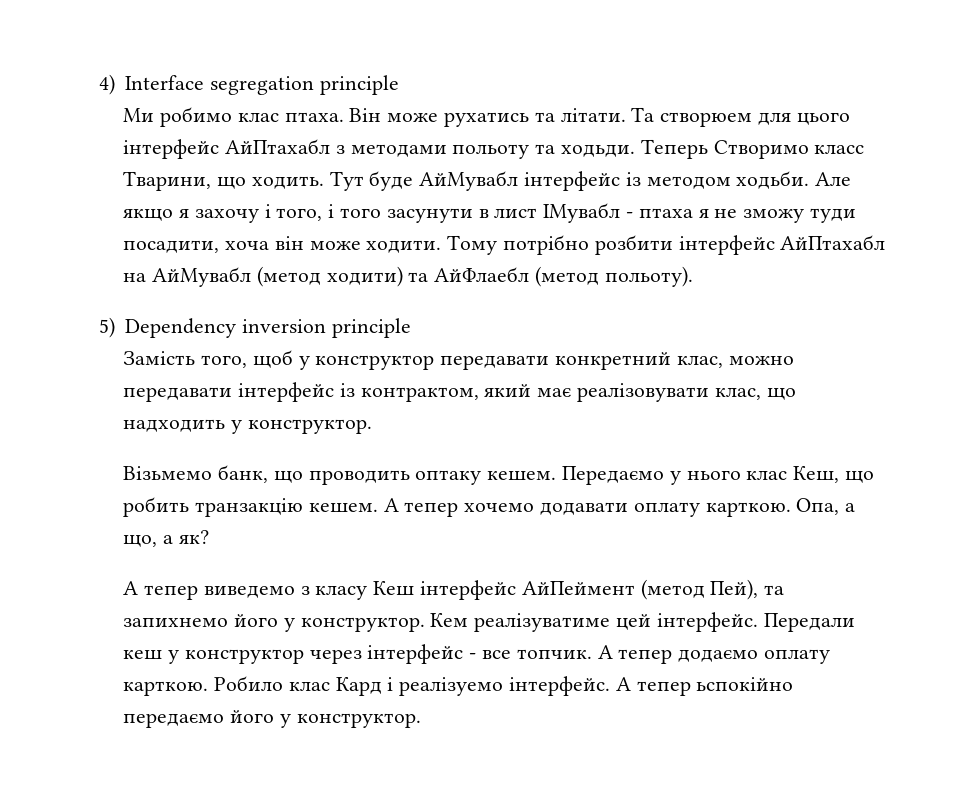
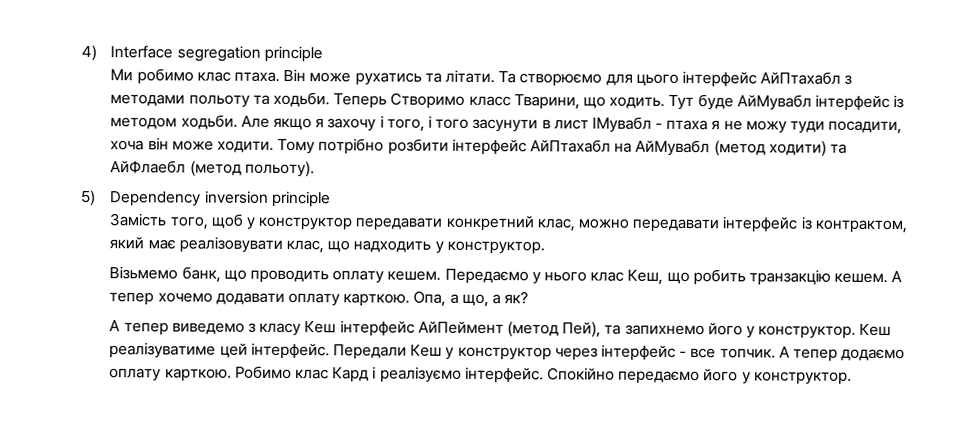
- Та створюем для цього інтерфейс АйПтахабл з методами польоту та ходьди.
+ Та створюємо для цього інтерфейс АйПтахабл з методами польоту та ходьби.
- Але якщо я захочу і того, і того засунути в лист ІМувабл - птаха я не зможу туди посадити, хоча він може ходити.
+ Але якщо я захочу і того, і того засунути в лист ІМувабл - птаха я не можу туди посадити, хоча він може ходити.
- Візьмемо банк, що проводить оптаку кешем.
+ Візьмемо банк, що проводить оплату кешем.
- Кем реалізуватиме цей інтерфейс.
+ Кеш реалізуватиме цей інтерфейс.
- Передали кеш у конструктор через інтерфейс - все топчик.
+ Передали Кеш у конструктор через інтерфейс - все топчик.
- Робило клас Кард і реалізуемо інтерфейс. А тепер ьспокійно передаємо його у конструктор.
+ Робимо клас Кард і реалізуємо інтерфейс. Спокійно передаємо його у конструктор.

